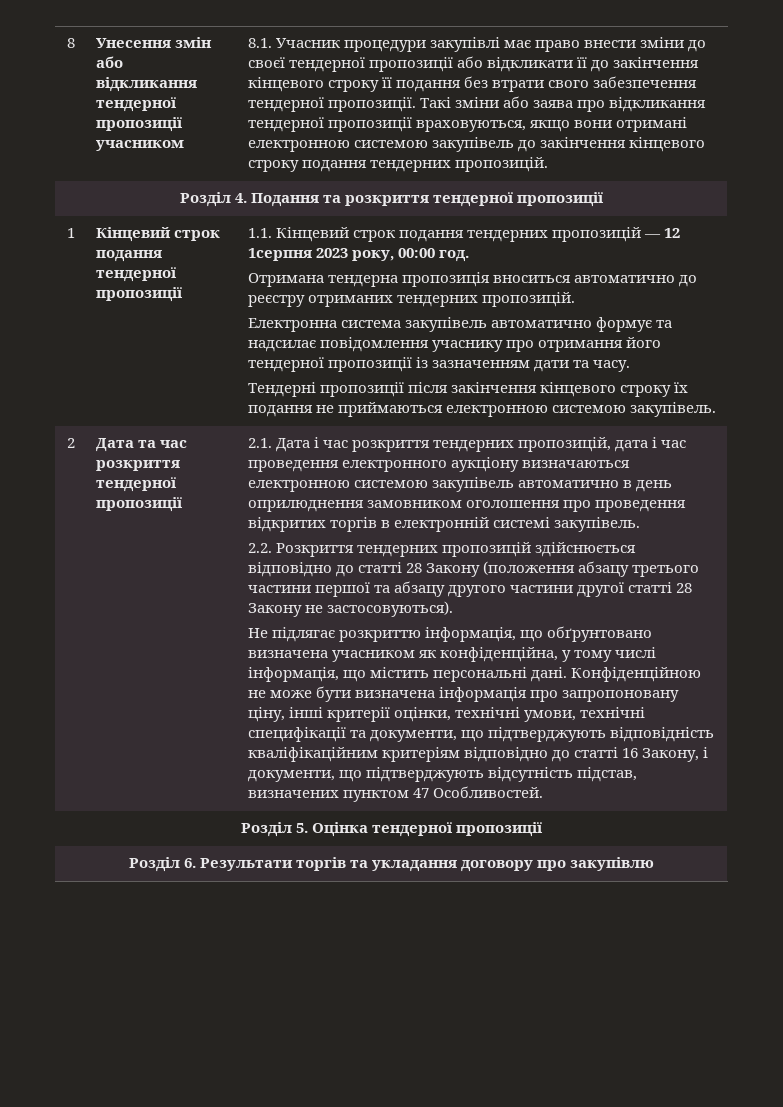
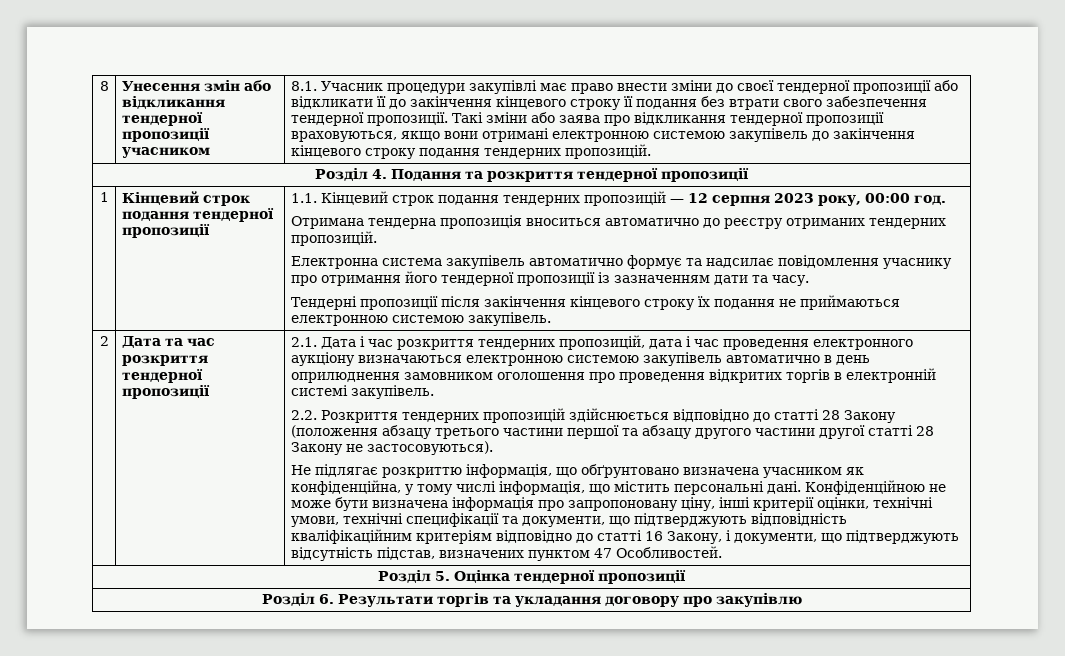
- 1.1. Кінцевий строк подання тендерних пропозицій — 12 1серпня 2023 року, 00:00 год.
+ 1.1. Кінцевий строк подання тендерних пропозицій — 12 серпня 2023 року, 00:00 год.

